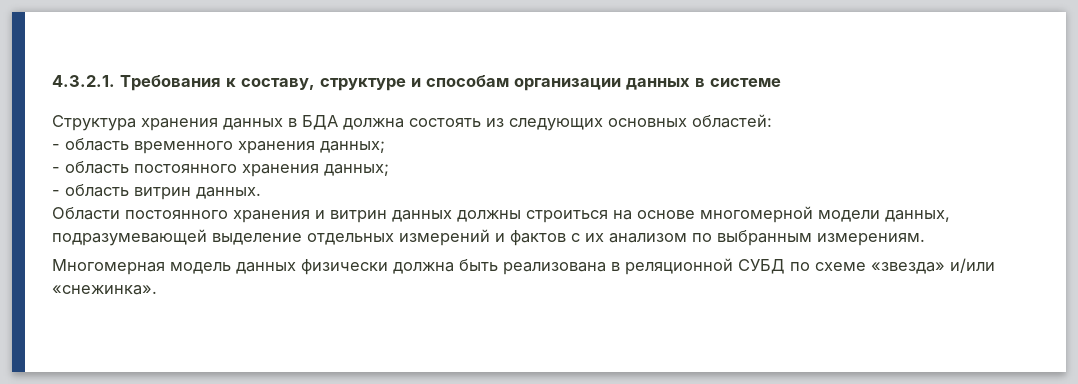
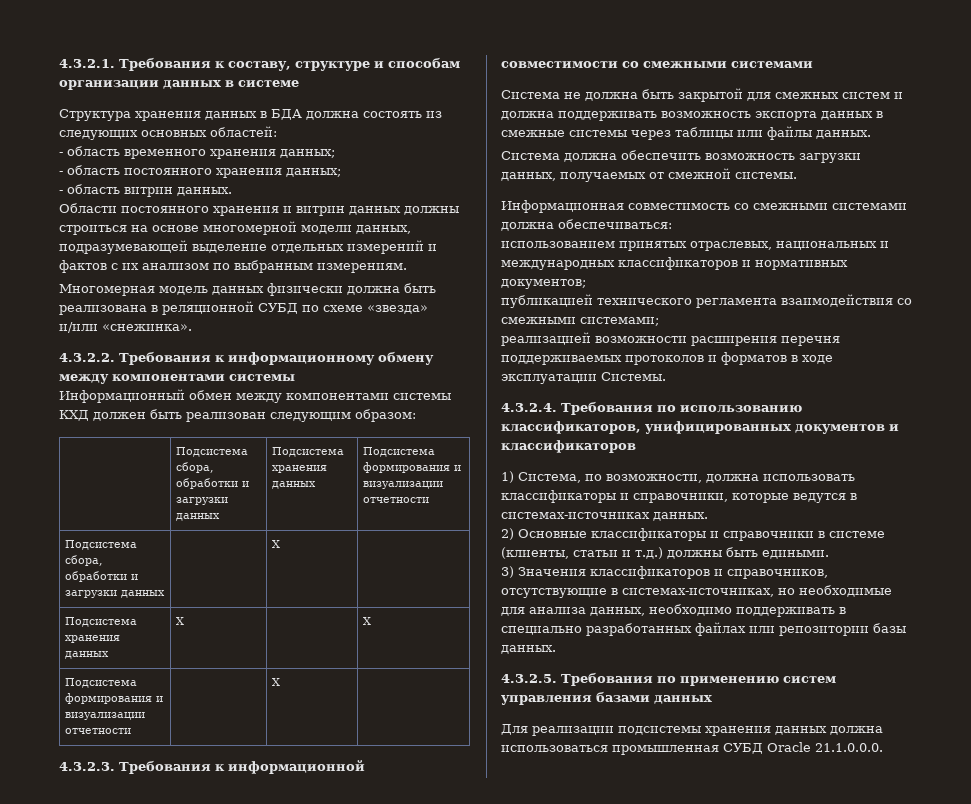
+ 4.3.2.2. Требования к информационному обмену между компонентами системы
+ Информационный обмен между компонентами системы КХД должен быть реализован следующим образом:
+ | Подсистема сбора, обработки и загрузки данных | Подсистема хранения данных | Подсистема формирования и визуализации отчетности
+ Подсистема сбора, обработки и загрузки данных | | X |
+ Подсистема хранения данных | X | | X
+ Подсистема формирования и визуализации отчетности | | X |
+ 4.3.2.3. Требования к информационной совместимости со смежными системами
+ Система не должна быть закрытой для смежных систем и должна поддерживать возможность экспорта данных в смежные системы через таблицы или файлы данных.
+ Система должна обеспечить возможность загрузки данных, получаемых от смежной системы.
+ Информационная совместимость со смежными системами должна обеспечиваться:
+ использованием принятых отраслевых, национальных и международных классификаторов и нормативных документов;
+ публикацией технического регламента взаимодействия со смежными системами;
+ реализацией возможности расширения перечня поддерживаемых протоколов и форматов в ходе эксплуатации Системы.
+ 4.3.2.4. Требования по использованию классификаторов, унифицированных документов и классификаторов
+ 1) Система, по возможности, должна использовать классификаторы и справочники, которые ведутся в системах-источниках данных.
+ 2) Основные классификаторы и справочники в системе (клиенты, статьи и т.д.) должны быть едиными.
+ 3) Значения классификаторов и справочников, отсутствующие в системах-источниках, но необходимые для анализа данных, необходимо поддерживать в специально разработанных файлах или репозитории базы данных.
+ 4.3.2.5. Требования по применению систем управления базами данных
+ Для реализации подсистемы хранения данных должна использоваться промышленная СУБД Oracle 21.1.0.0.0.

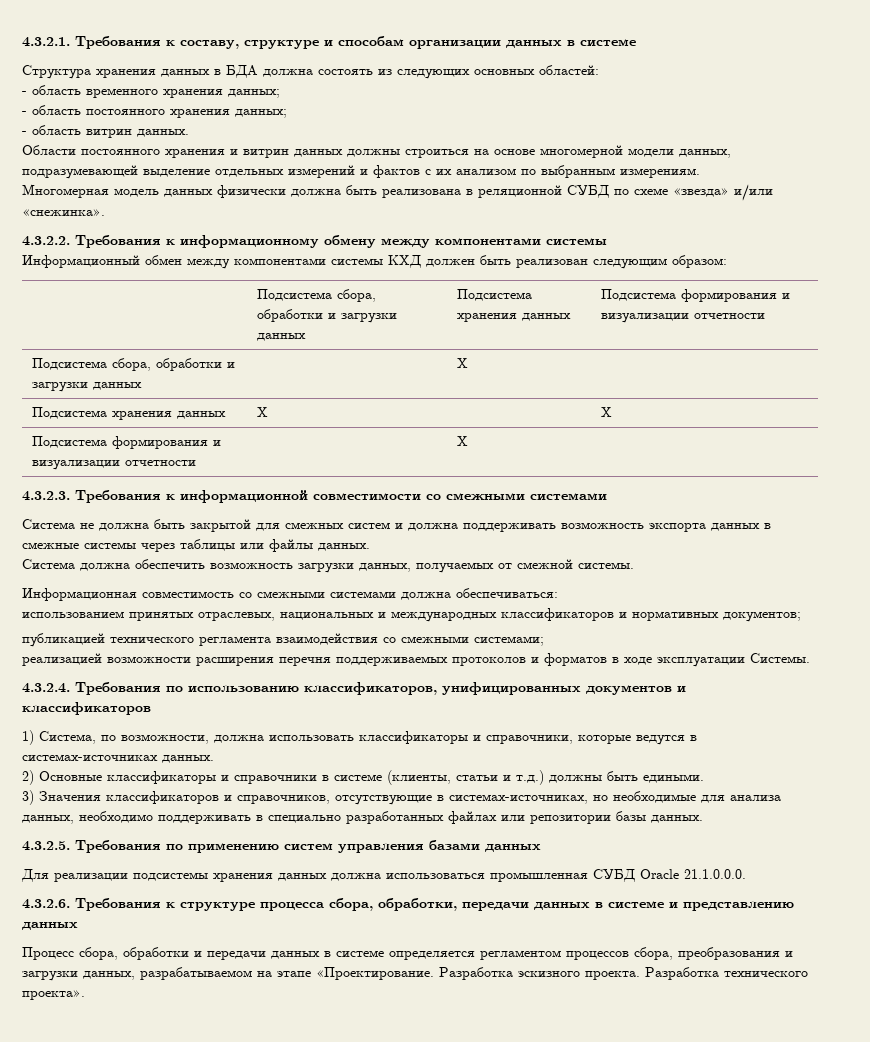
+ 4.3.2.6. Требования к структуре процесса сбора, обработки, передачи данных в системе и представлению данных
+ Процесс сбора, обработки и передачи данных в системе определяется регламентом процессов сбора, преобразования и загрузки данных, разрабатываемом на этапе «Проектирование. Разработка эскизного проекта. Разработка технического проекта».

